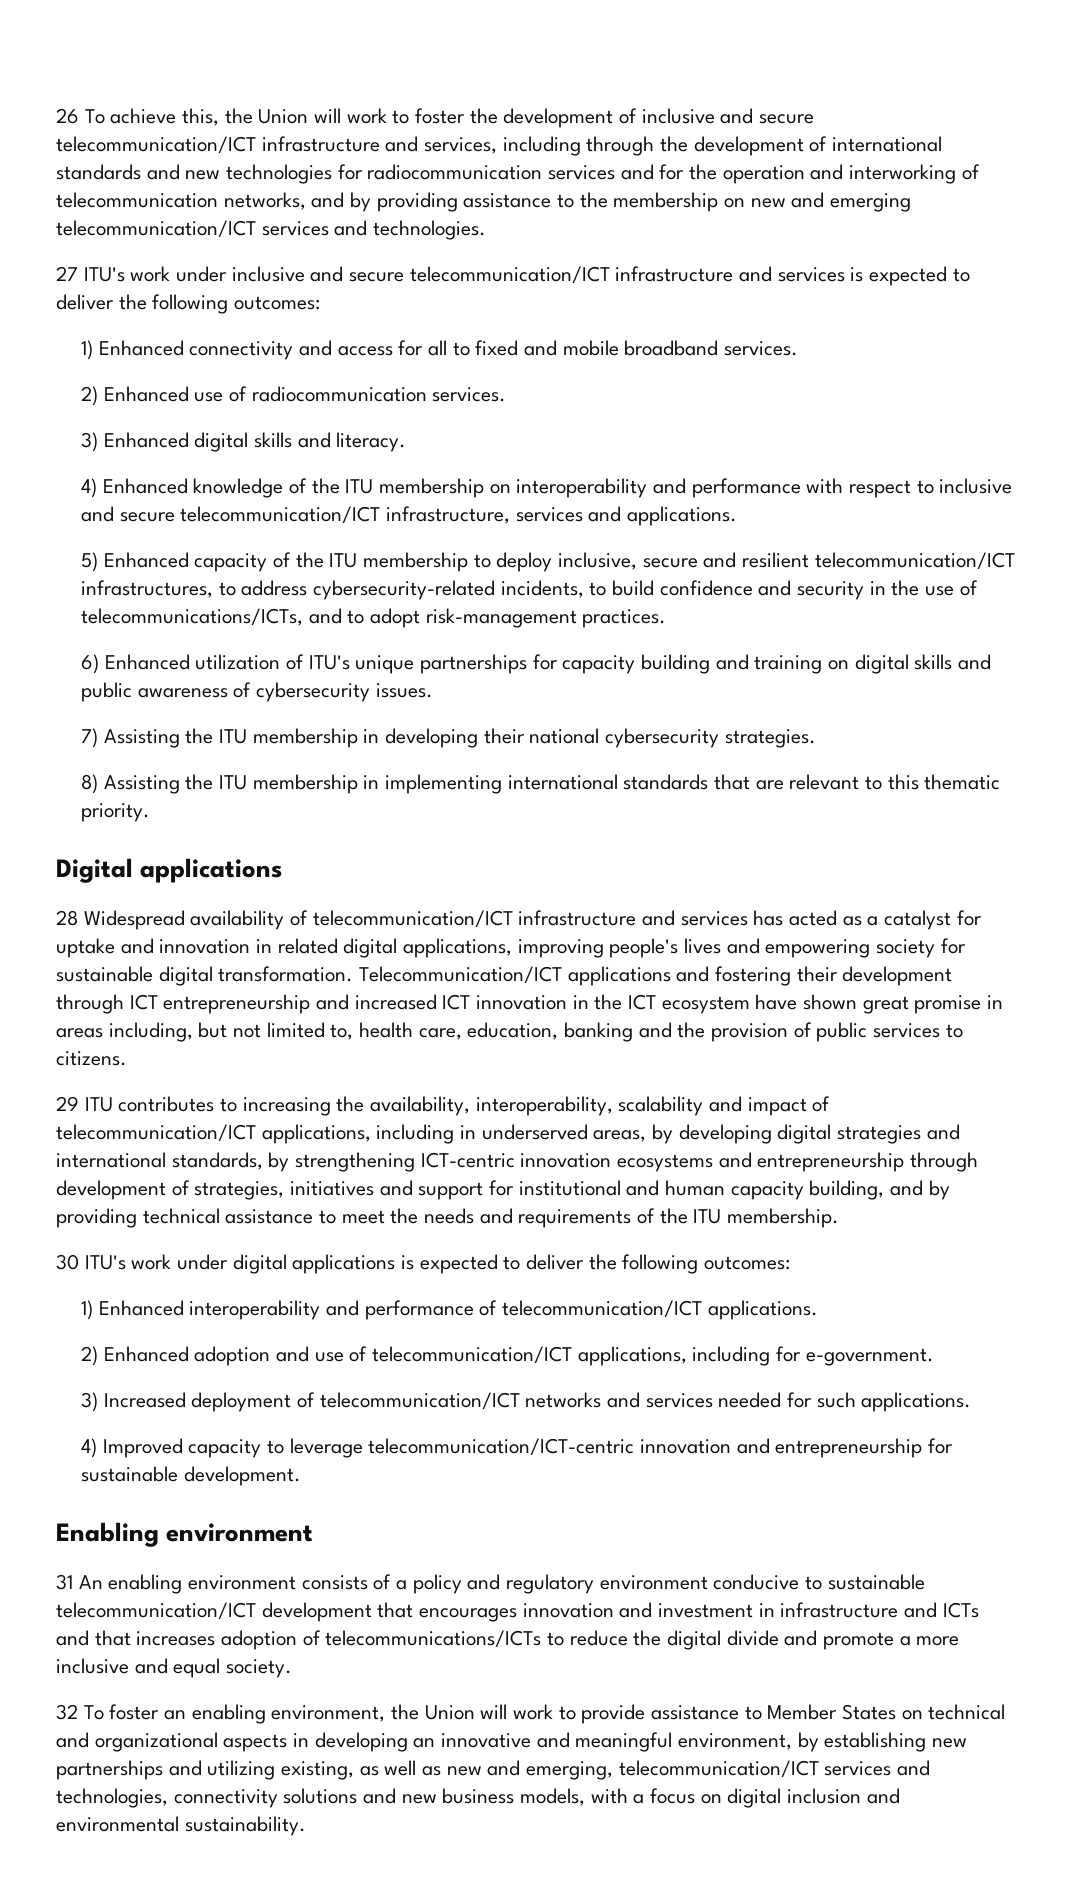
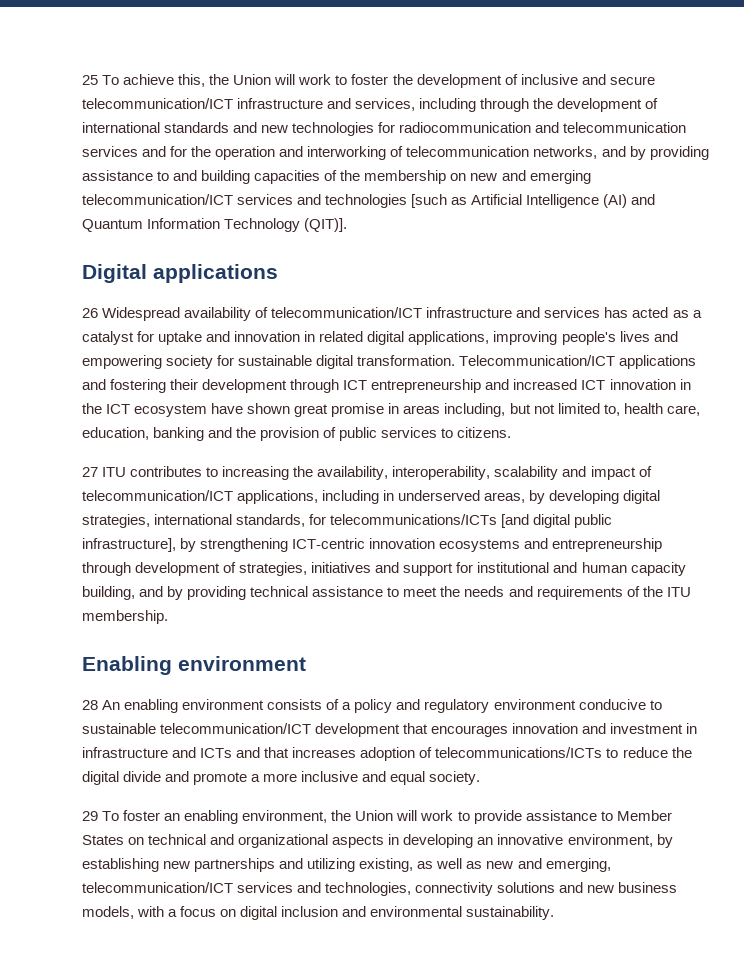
- 26 To achieve this, the Union will work to foster the development of inclusive and secure telecommunication/ICT infrastructure and services, including through the development of international standards and new technologies for radiocommunication services and for the operation and interworking of telecommunication networks, and by providing assistance to the membership on new and emerging telecommunication/ICT services and technologies.
- 27 ITU's work under inclusive and secure telecommunication/ICT infrastructure and services is expected to deliver the following outcomes:
- 1) Enhanced connectivity and access for all to fixed and mobile broadband services.
- 2) Enhanced use of radiocommunication services.
- 3) Enhanced digital skills and literacy.
- 4) Enhanced knowledge of the ITU membership on interoperability and performance with respect to inclusive and secure telecommunication/ICT infrastructure, services and applications.
- 5) Enhanced capacity of the ITU membership to deploy inclusive, secure and resilient telecommunication/ICT infrastructures, to address cybersecurity-related incidents, to build confidence and security in the use of telecommunications/ICTs, and to adopt risk-management practices.
- 6) Enhanced utilization of ITU's unique partnerships for capacity building and training on digital skills and public awareness of cybersecurity issues.
- 7) Assisting the ITU membership in developing their national cybersecurity strategies.
- 8) Assisting the ITU membership in implementing international standards that are relevant to this thematic priority.
+ 25 To achieve this, the Union will work to foster the development of inclusive and secure telecommunication/ICT infrastructure and services, including through the development of international standards and new technologies for radiocommunication and telecommunication services and for the operation and interworking of telecommunication networks, and by providing assistance to and building capacities of the membership on new and emerging telecommunication/ICT services and technologies [such as Artificial Intelligence (AI) and Quantum Information Technology (QIT)].
- 28 Widespread availability of telecommunication/ICT infrastructure and services has acted as a catalyst for uptake and innovation in related digital applications, improving people's lives and empowering society for sustainable digital transformation.
+ 26 Widespread availability of telecommunication/ICT infrastructure and services has acted as a catalyst for uptake and innovation in related digital applications, improving people's lives and empowering society for sustainable digital transformation.
- 29 ITU contributes to increasing the availability, interoperability, scalability and impact of telecommunication/ICT applications, including in underserved areas, by developing digital strategies and international standards, by strengthening ICT-centric innovation ecosystems and entrepreneurship through development of strategies, initiatives and support for institutional and human capacity building, and by providing technical assistance to meet the needs and requirements of the ITU membership.
+ 27 ITU contributes to increasing the availability, interoperability, scalability and impact of telecommunication/ICT applications, including in underserved areas, by developing digital strategies, international standards, for telecommunications/ICTs [and digital public infrastructure], by strengthening ICT-centric innovation ecosystems and entrepreneurship through development of strategies, initiatives and support for institutional and human capacity building, and by providing technical assistance to meet the needs and requirements of the ITU membership.
- 30 ITU's work under digital applications is expected to deliver the following outcomes:
- 1) Enhanced interoperability and performance of telecommunication/ICT applications.
- 2) Enhanced adoption and use of telecommunication/ICT applications, including for e-government.
- 3) Increased deployment of telecommunication/ICT networks and services needed for such applications.
- 4) Improved capacity to leverage telecommunication/ICT-centric innovation and entrepreneurship for sustainable development.
- 31 An enabling environment consists of a policy and regulatory environment conducive to sustainable telecommunication/ICT development that encourages innovation and investment in infrastructure and ICTs and that increases adoption of telecommunications/ICTs to reduce the digital divide and promote a more inclusive and equal society.
+ 28 An enabling environment consists of a policy and regulatory environment conducive to sustainable telecommunication/ICT development that encourages innovation and investment in infrastructure and ICTs and that increases adoption of telecommunications/ICTs to reduce the digital divide and promote a more inclusive and equal society.
- 32 To foster an enabling environment, the Union will work to provide assistance to Member States on technical and organizational aspects in developing an innovative and meaningful environment, by establishing new partnerships and utilizing existing, as well as new and emerging, telecommunication/ICT services and technologies, connectivity solutions and new business models, with a focus on digital inclusion and environmental sustainability.
+ 29 To foster an enabling environment, the Union will work to provide assistance to Member States on technical and organizational aspects in developing an innovative environment, by establishing new partnerships and utilizing existing, as well as new and emerging, telecommunication/ICT services and technologies, connectivity solutions and new business models, with a focus on digital inclusion and environmental sustainability.

